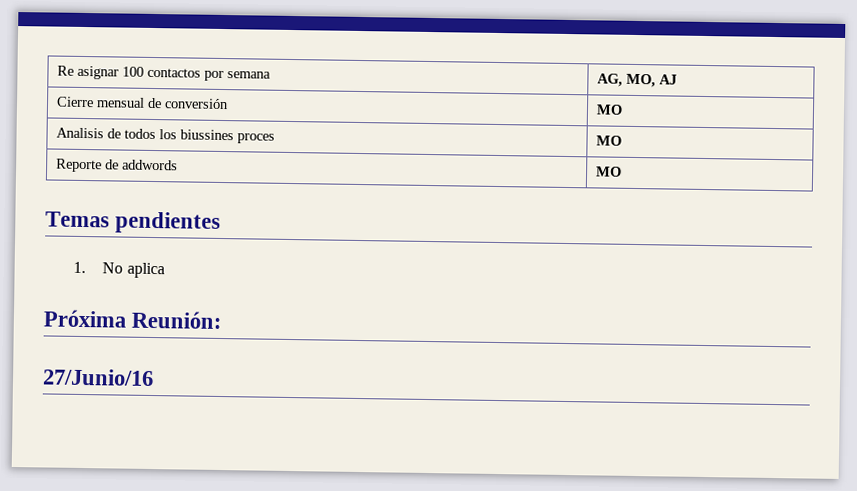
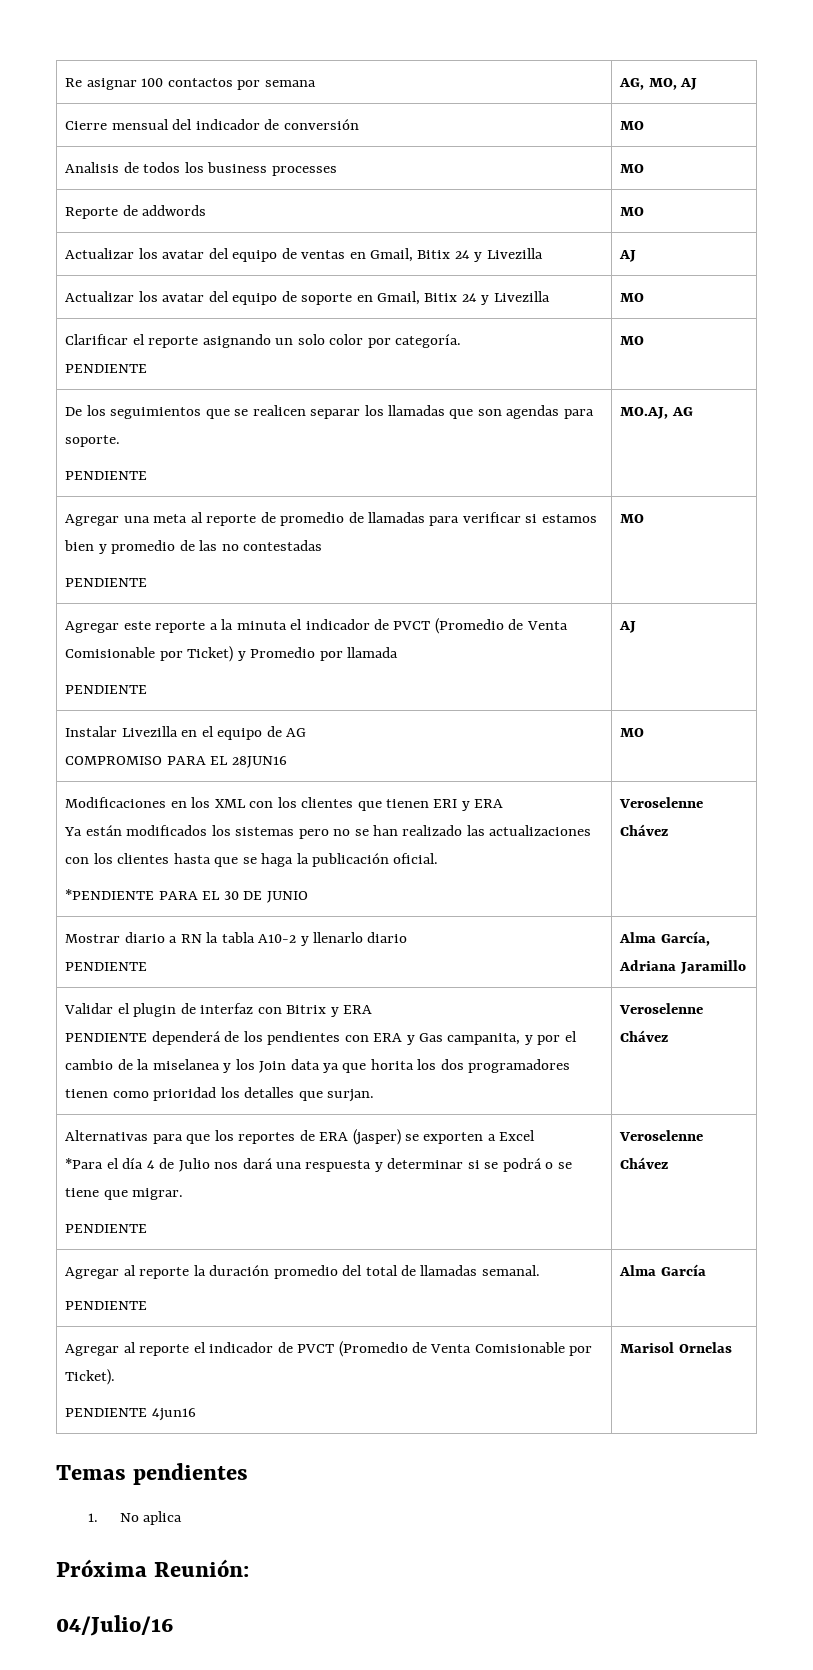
- Cierre mensual de conversión | MO
+ Cierre mensual del indicador de conversión | MO
- Analisis de todos los biussines proces | MO
+ Analisis de todos los business processes | MO
+ Actualizar los avatar del equipo de ventas en Gmail, Bitix 24 y Livezilla | AJ
+ Actualizar los avatar del equipo de soporte en Gmail, Bitix 24 y Livezilla | MO
+ Clarificar el reporte asignando un solo color por categoría.
+ PENDIENTE | MO
+ De los seguimientos que se realicen separar los llamadas que son agendas para soporte.
+ PENDIENTE | MO.AJ, AG
+ Agregar una meta al reporte de promedio de llamadas para verificar si estamos bien y promedio de las no contestadas
+ PENDIENTE | MO
+ Agregar este reporte a la minuta el indicador de PVCT (Promedio de Venta Comisionable por Ticket) y Promedio por llamada
+ PENDIENTE | AJ
+ Instalar Livezilla en el equipo de AG
+ COMPROMISO PARA EL 28JUN16 | MO
+ Modificaciones en los XML con los clientes que tienen ERI y ERA
+ Ya están modificados los sistemas pero no se han realizado las actualizaciones con los clientes hasta que se haga la publicación oficial.
+ *PENDIENTE PARA EL 30 DE JUNIO | Veroselenne Chávez
+ Mostrar diario a RN la tabla A10-2 y llenarlo diario
+ PENDIENTE | Alma García, Adriana Jaramillo
+ Validar el plugin de interfaz con Bitrix y ERA
+ PENDIENTE dependerá de los pendientes con ERA y Gas campanita, y por el cambio de la miselanea y los Join data ya que horita los dos programadores tienen como prioridad los detalles que surjan. | Veroselenne Chávez
+ Alternativas para que los reportes de ERA (jasper) se exporten a Excel
+ *Para el día 4 de Julio nos dará una respuesta y determinar si se podrá o se tiene que migrar.
+ PENDIENTE | Veroselenne Chávez
+ Agregar al reporte la duración promedio del total de llamadas semanal.
+ PENDIENTE | Alma García
+ Agregar al reporte el indicador de PVCT (Promedio de Venta Comisionable por Ticket).
+ PENDIENTE 4jun16 | Marisol Ornelas
- 27/Junio/16
+ 04/Julio/16

